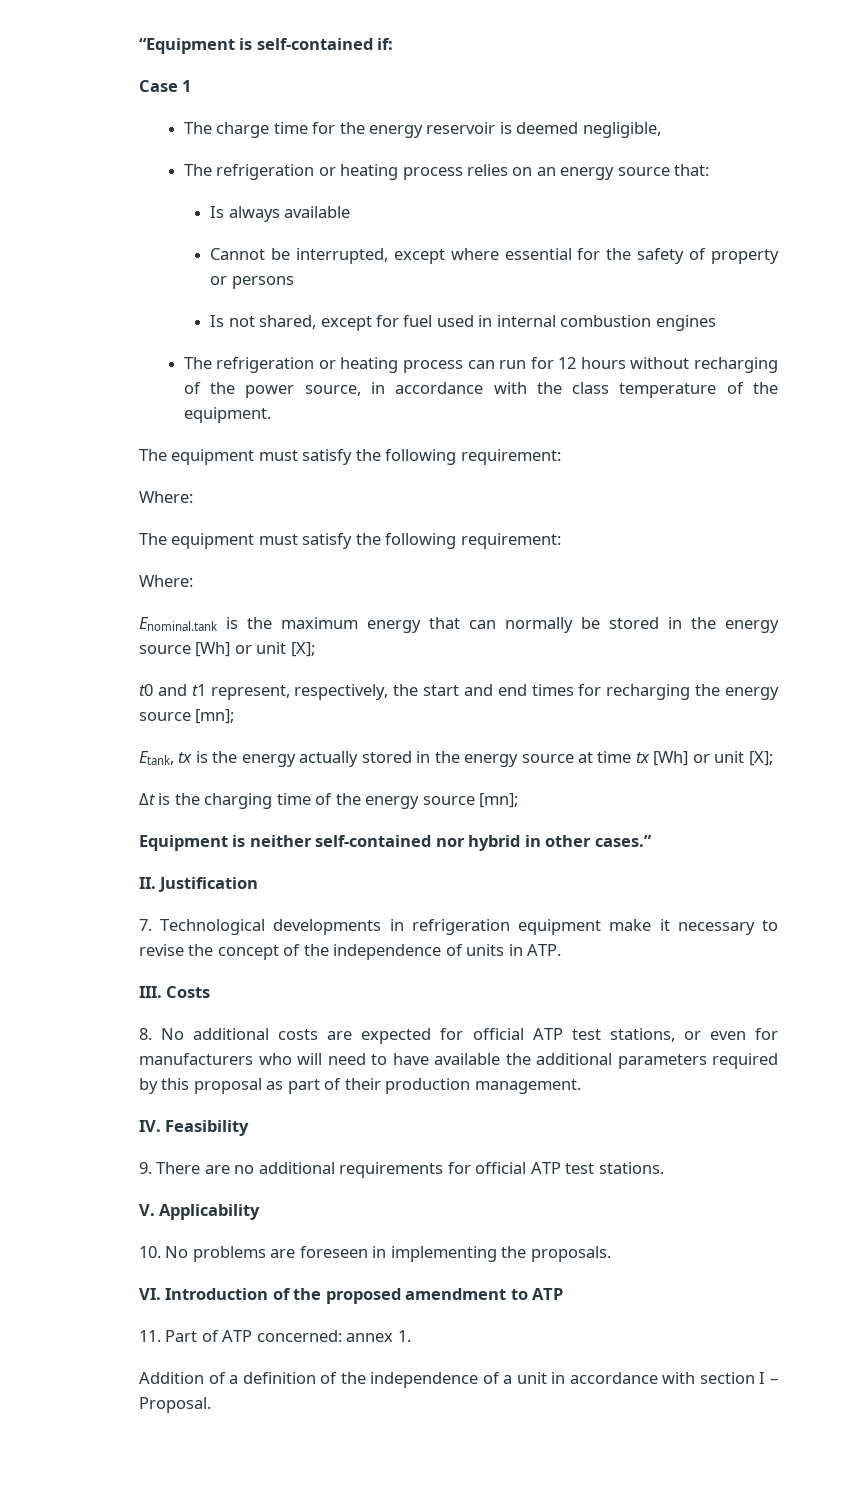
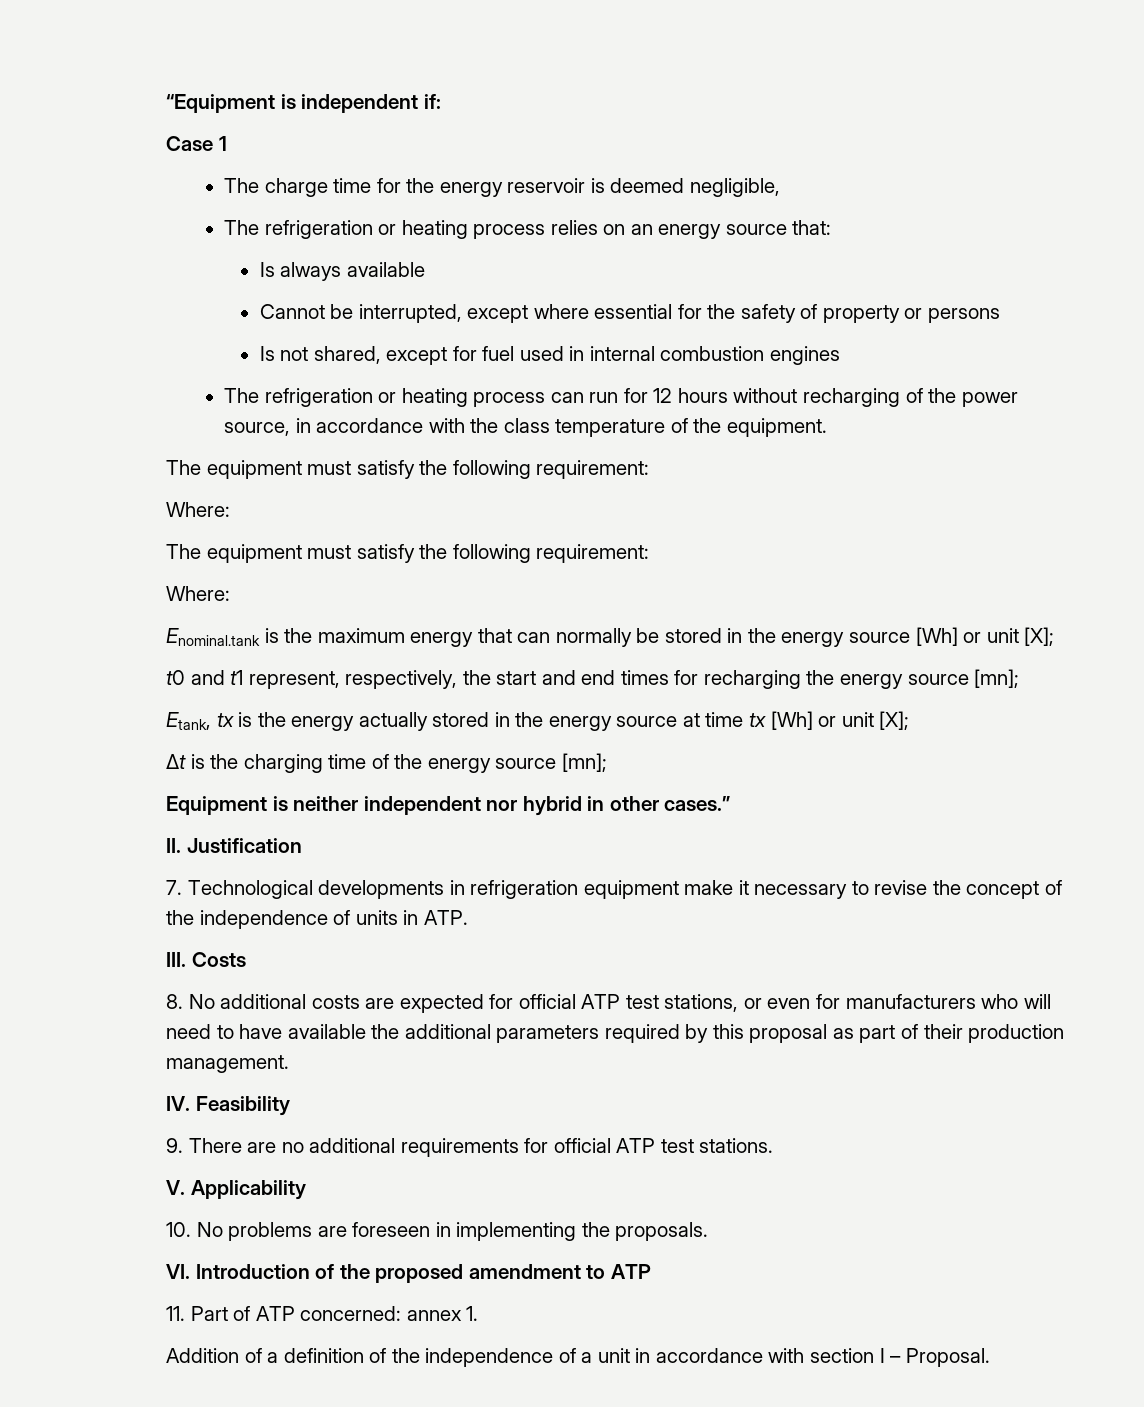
- “Equipment is self-contained if:
+ “Equipment is independent if:
- Equipment is neither self-contained nor hybrid in other cases.”
+ Equipment is neither independent nor hybrid in other cases.”

